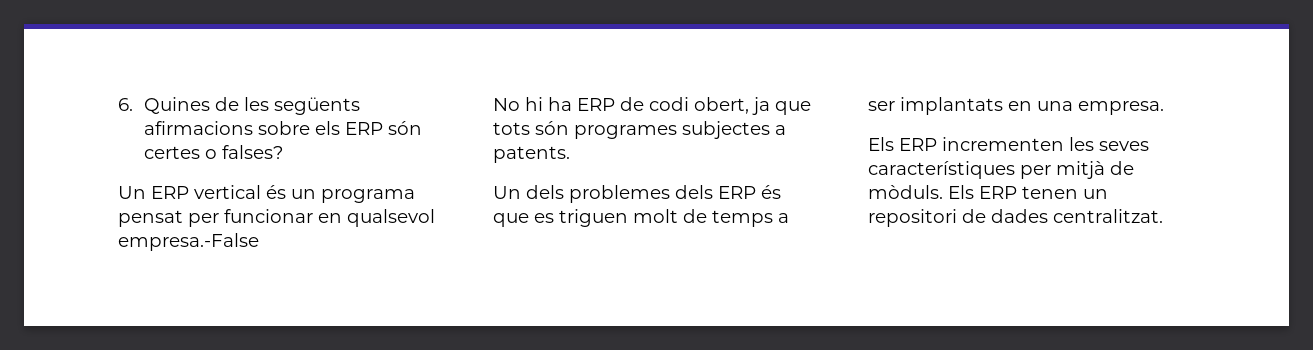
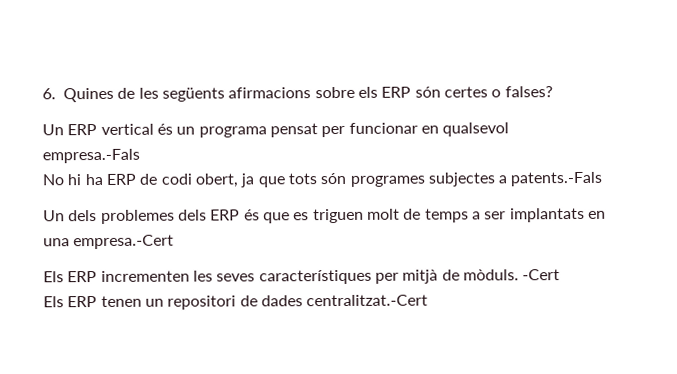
- Un ERP vertical és un programa pensat per funcionar en qualsevol empresa.-False
+ Un ERP vertical és un programa pensat per funcionar en qualsevol empresa.-Fals
- No hi ha ERP de codi obert, ja que tots són programes subjectes a patents.
+ No hi ha ERP de codi obert, ja que tots són programes subjectes a patents.-Fals
- Un dels problemes dels ERP és que es triguen molt de temps a ser implantats en una empresa.
+ Un dels problemes dels ERP és que es triguen molt de temps a ser implantats en una empresa.-Cert
- Els ERP incrementen les seves característiques per mitjà de mòduls. Els ERP tenen un repositori de dades centralitzat.
+ Els ERP incrementen les seves característiques per mitjà de mòduls. -Cert
+ Els ERP tenen un repositori de dades centralitzat.-Cert

